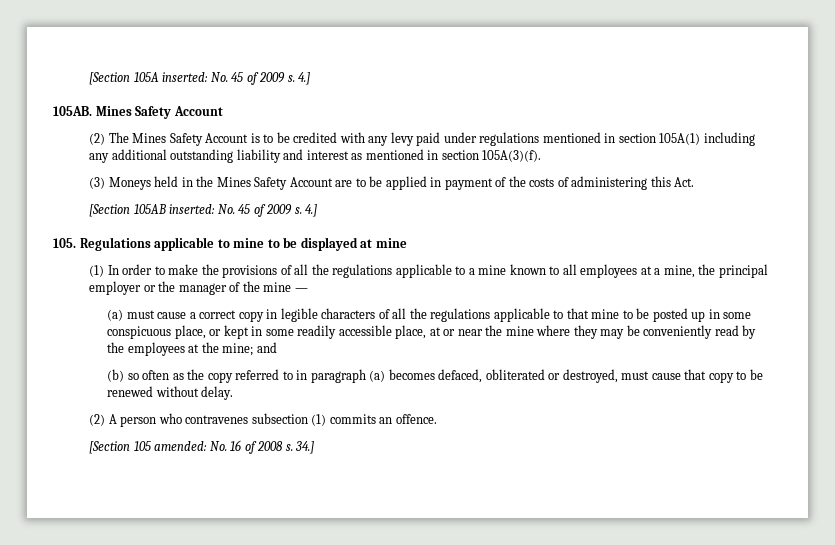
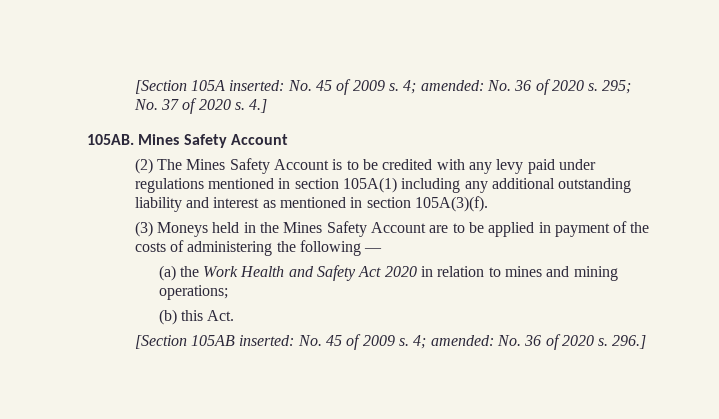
+ 4; amended: No. 36 of 2020 s. 295; No. 37 of 2020 s.
- (3) Moneys held in the Mines Safety Account are to be applied in payment of the costs of administering this Act.
+ (3) Moneys held in the Mines Safety Account are to be applied in payment of the costs of administering the following —
+ (a) the Work Health and Safety Act 2020 in relation to mines and mining operations;
+ (b) this Act.
- [Section 105AB inserted: No. 45 of 2009 s. 4.]
- 105. Regulations applicable to mine to be displayed at mine
- (1) In order to make the provisions of all the regulations applicable to a mine known to all employees at a mine, the principal employer or the manager of the mine —
- (a) must cause a correct copy in legible characters of all the regulations applicable to that mine to be posted up in some conspicuous place, or kept in some readily accessible place, at or near the mine where they may be conveniently read by the employees at the mine; and
- (b) so often as the copy referred to in paragraph (a) becomes defaced, obliterated or destroyed, must cause that copy to be renewed without delay.
- (2) A person who contravenes subsection (1) commits an offence.
- [Section 105 amended: No. 16 of 2008 s. 34.]
+ [Section 105AB inserted: No. 45 of 2009 s. 4; amended: No. 36 of 2020 s. 296.]

